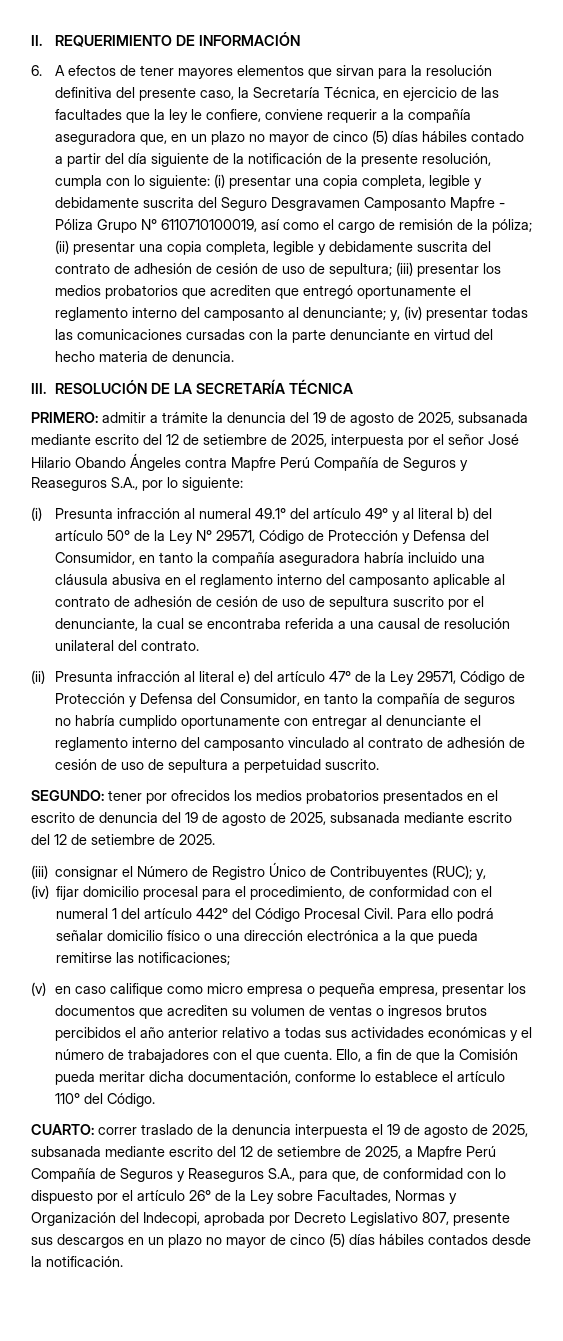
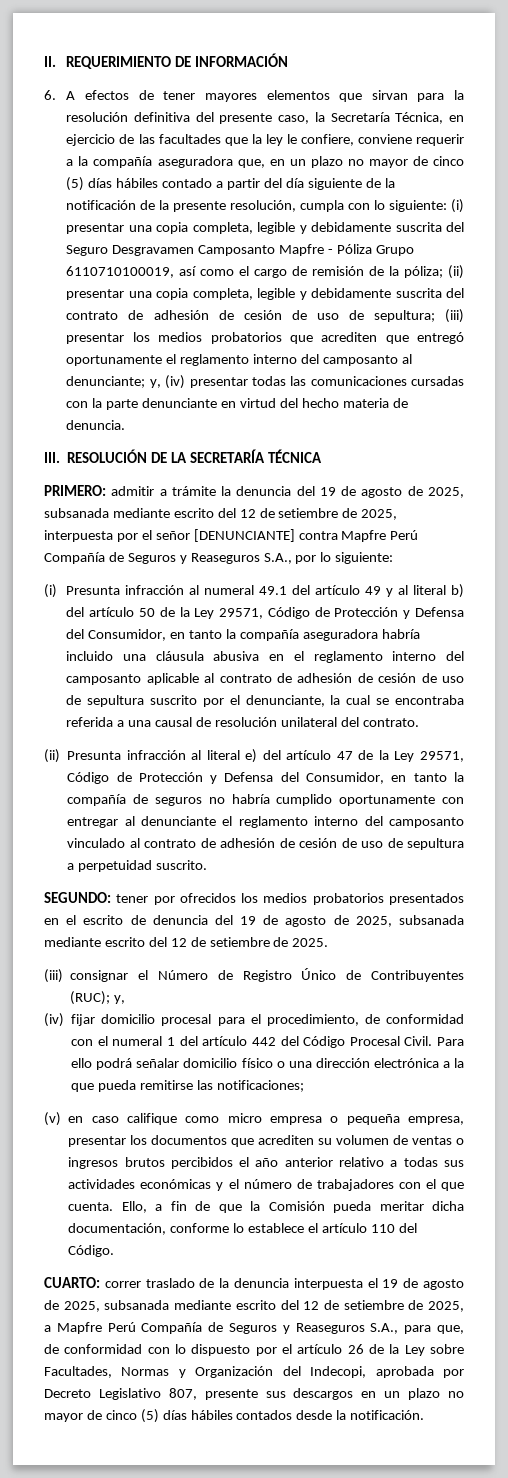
- (i) presentar una copia completa, legible y debidamente suscrita del Seguro Desgravamen Camposanto Mapfre - Póliza Grupo N° 6110710100019, así como el cargo de remisión de la póliza;
+ (i) presentar una copia completa, legible y debidamente suscrita del Seguro Desgravamen Camposanto Mapfre - Póliza Grupo 6110710100019, así como el cargo de remisión de la póliza;
- PRIMERO: admitir a trámite la denuncia del 19 de agosto de 2025, subsanada mediante escrito del 12 de setiembre de 2025, interpuesta por el señor José Hilario Obando Ángeles contra Mapfre Perú Compañía de Seguros y Reaseguros S.A., por lo siguiente:
+ PRIMERO: admitir a trámite la denuncia del 19 de agosto de 2025, subsanada mediante escrito del 12 de setiembre de 2025, interpuesta por el señor [DENUNCIANTE] contra Mapfre Perú Compañía de Seguros y Reaseguros S.A., por lo siguiente:
- (i) Presunta infracción al numeral 49.1° del artículo 49° y al literal b) del artículo 50° de la Ley N° 29571, Código de Protección y Defensa del Consumidor, en tanto la compañía aseguradora habría incluido una cláusula abusiva en el reglamento interno del camposanto aplicable al contrato de adhesión de cesión de uso de sepultura suscrito por el denunciante, la cual se encontraba referida a una causal de resolución unilateral del contrato.
+ (i) Presunta infracción al numeral 49.1 del artículo 49 y al literal b) del artículo 50 de la Ley 29571, Código de Protección y Defensa del Consumidor, en tanto la compañía aseguradora habría incluido una cláusula abusiva en el reglamento interno del camposanto aplicable al contrato de adhesión de cesión de uso de sepultura suscrito por el denunciante, la cual se encontraba referida a una causal de resolución unilateral del contrato.
- (ii) Presunta infracción al literal e) del artículo 47° de la Ley 29571, Código de Protección y Defensa del Consumidor, en tanto la compañía de seguros no habría cumplido oportunamente con entregar al denunciante el reglamento interno del camposanto vinculado al contrato de adhesión de cesión de uso de sepultura a perpetuidad suscrito.
+ (ii) Presunta infracción al literal e) del artículo 47 de la Ley 29571, Código de Protección y Defensa del Consumidor, en tanto la compañía de seguros no habría cumplido oportunamente con entregar al denunciante el reglamento interno del camposanto vinculado al contrato de adhesión de cesión de uso de sepultura a perpetuidad suscrito.
- (iv) fijar domicilio procesal para el procedimiento, de conformidad con el numeral 1 del artículo 442° del Código Procesal Civil.
+ (iv) fijar domicilio procesal para el procedimiento, de conformidad con el numeral 1 del artículo 442 del Código Procesal Civil.
- Ello, a fin de que la Comisión pueda meritar dicha documentación, conforme lo establece el artículo 110° del Código.
+ Ello, a fin de que la Comisión pueda meritar dicha documentación, conforme lo establece el artículo 110 del Código.
- correr traslado de la denuncia interpuesta el 19 de agosto de 2025, subsanada mediante escrito del 12 de setiembre de 2025, a Mapfre Perú Compañía de Seguros y Reaseguros S.A., para que, de conformidad con lo dispuesto por el artículo 26° de la Ley sobre Facultades, Normas y Organización del Indecopi, aprobada por Decreto Legislativo 807, presente sus descargos en un plazo no mayor de cinco (5) días hábiles contados desde la notificación.
+ correr traslado de la denuncia interpuesta el 19 de agosto de 2025, subsanada mediante escrito del 12 de setiembre de 2025, a Mapfre Perú Compañía de Seguros y Reaseguros S.A., para que, de conformidad con lo dispuesto por el artículo 26 de la Ley sobre Facultades, Normas y Organización del Indecopi, aprobada por Decreto Legislativo 807, presente sus descargos en un plazo no mayor de cinco (5) días hábiles contados desde la notificación.

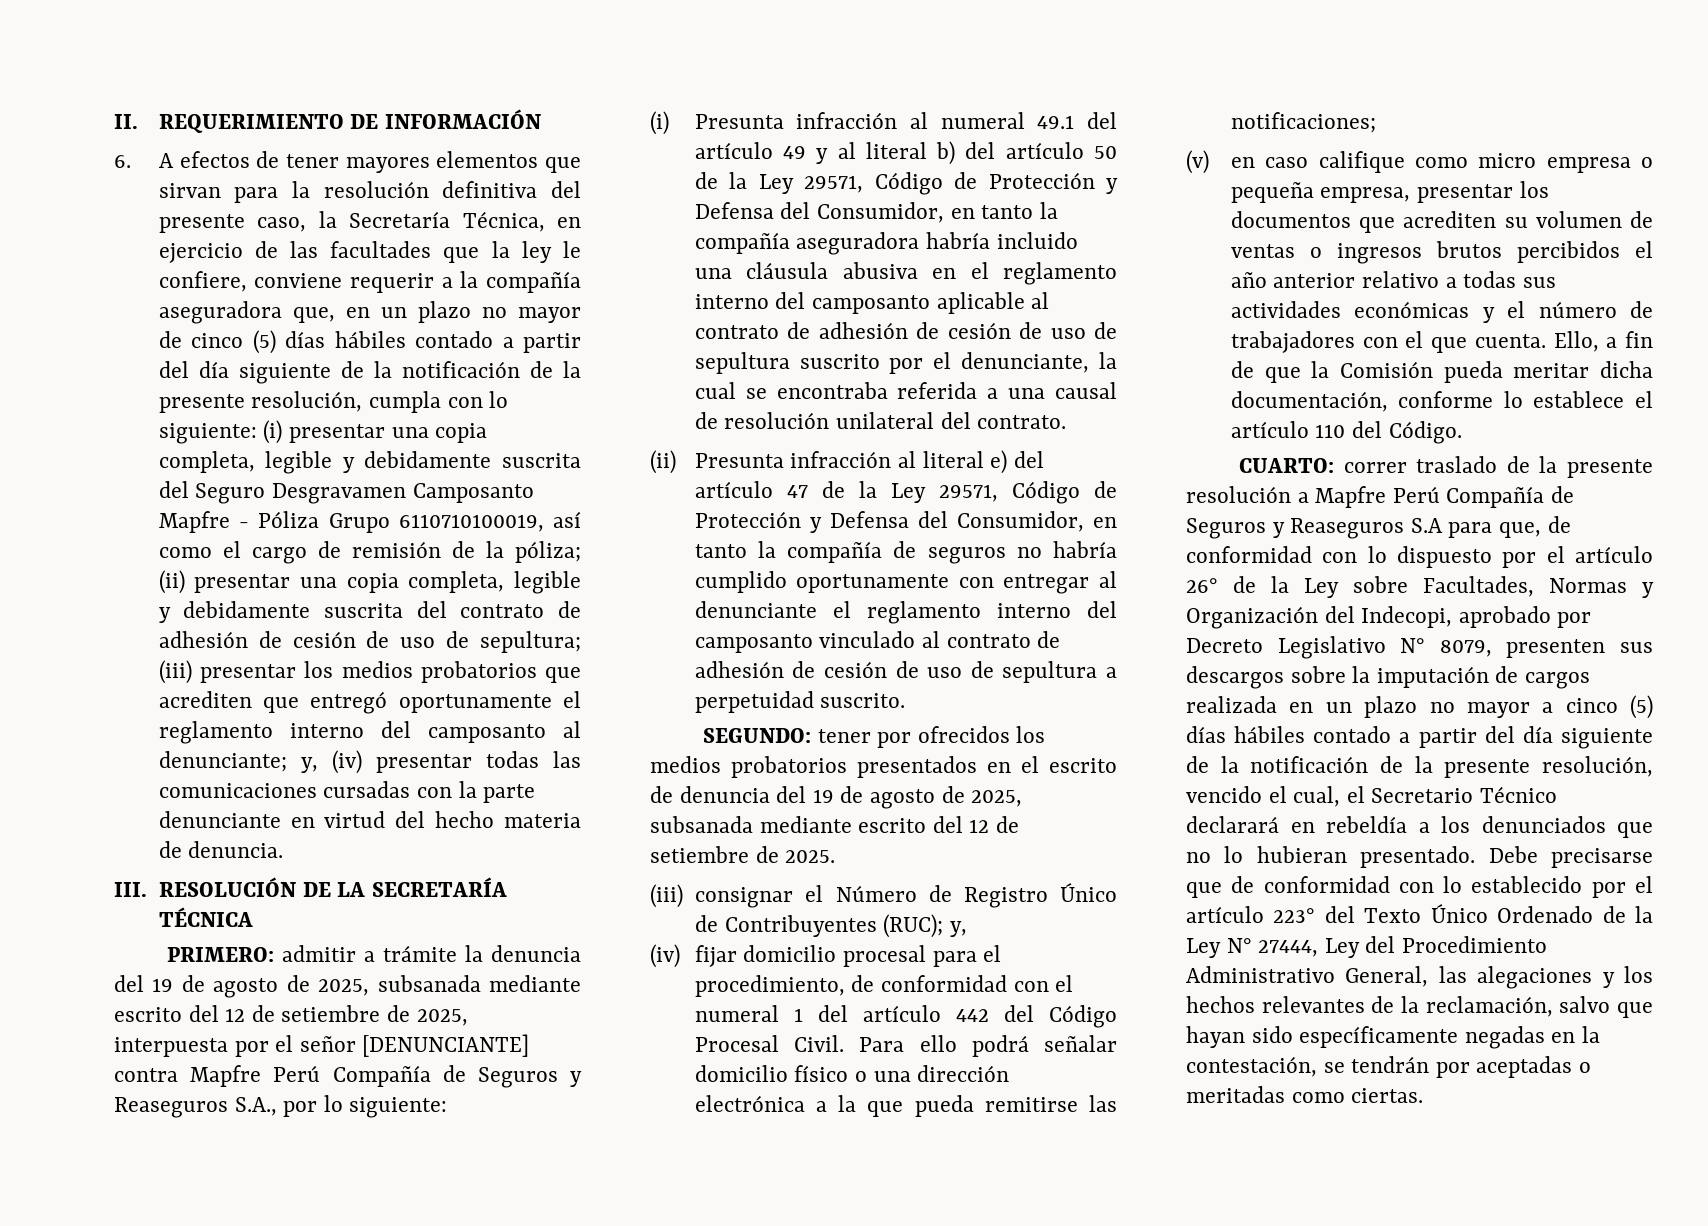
- CUARTO: correr traslado de la denuncia interpuesta el 19 de agosto de 2025, subsanada mediante escrito del 12 de setiembre de 2025, a Mapfre Perú Compañía de Seguros y Reaseguros S.A., para que, de conformidad con lo dispuesto por el artículo 26 de la Ley sobre Facultades, Normas y Organización del Indecopi, aprobada por Decreto Legislativo 807, presente sus descargos en un plazo no mayor de cinco (5) días hábiles contados desde la notificación.
+ CUARTO: correr traslado de la presente resolución a Mapfre Perú Compañía de Seguros y Reaseguros S.A para que, de conformidad con lo dispuesto por el artículo 26° de la Ley sobre Facultades, Normas y Organización del Indecopi, aprobado por Decreto Legislativo N° 8079, presenten sus descargos sobre la imputación de cargos realizada en un plazo no mayor a cinco (5) días hábiles contado a partir del día siguiente de la notificación de la presente resolución, vencido el cual, el Secretario Técnico declarará en rebeldía a los denunciados que no lo hubieran presentado. Debe precisarse que de conformidad con lo establecido por el artículo 223° del Texto Único Ordenado de la Ley N° 27444, Ley del Procedimiento Administrativo General, las alegaciones y los hechos relevantes de la reclamación, salvo que hayan sido específicamente negadas en la contestación, se tendrán por aceptadas o meritadas como ciertas.

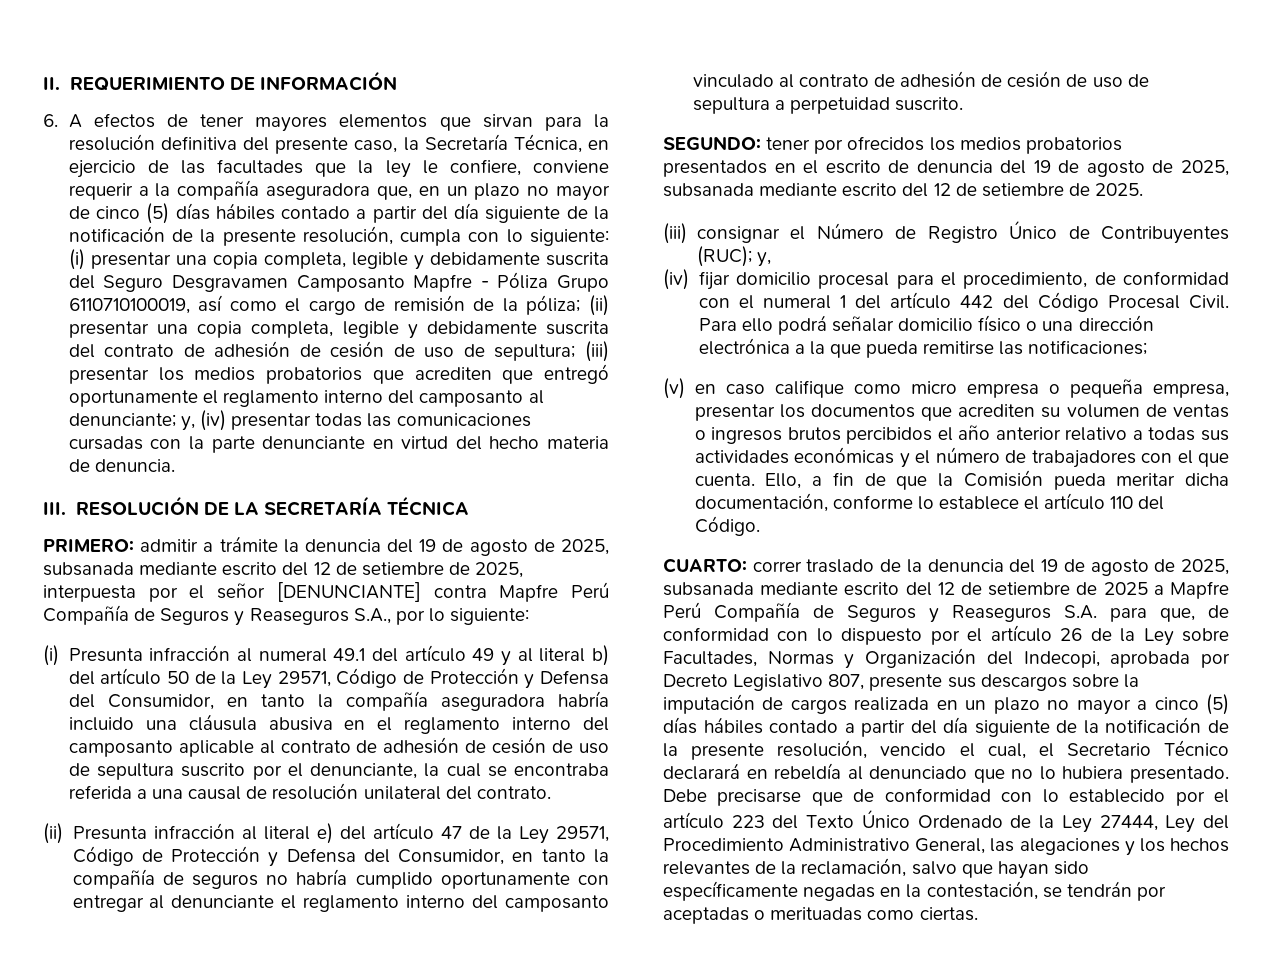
- correr traslado de la presente resolución a Mapfre Perú Compañía de Seguros y Reaseguros S.A para que, de conformidad con lo dispuesto por el artículo 26° de la Ley sobre Facultades, Normas y Organización del Indecopi, aprobado por Decreto Legislativo N° 8079, presenten sus descargos sobre la imputación de cargos realizada en un plazo no mayor a cinco (5) días hábiles contado a partir del día siguiente de la notificación de la presente resolución, vencido el cual, el Secretario Técnico declarará en rebeldía a los denunciados que no lo hubieran presentado.
+ correr traslado de la denuncia del 19 de agosto de 2025, subsanada mediante escrito del 12 de setiembre de 2025 a Mapfre Perú Compañía de Seguros y Reaseguros S.A. para que, de conformidad con lo dispuesto por el artículo 26 de la Ley sobre Facultades, Normas y Organización del Indecopi, aprobada por Decreto Legislativo 807, presente sus descargos sobre la imputación de cargos realizada en un plazo no mayor a cinco (5) días hábiles contado a partir del día siguiente de la notificación de la presente resolución, vencido el cual, el Secretario Técnico declarará en rebeldía al denunciado que no lo hubiera presentado.
- Debe precisarse que de conformidad con lo establecido por el artículo 223° del Texto Único Ordenado de la Ley N° 27444, Ley del Procedimiento Administrativo General, las alegaciones y los hechos relevantes de la reclamación, salvo que hayan sido específicamente negadas en la contestación, se tendrán por aceptadas o meritadas como ciertas.
+ Debe precisarse que de conformidad con lo establecido por el artículo 223 del Texto Único Ordenado de la Ley 27444, Ley del Procedimiento Administrativo General, las alegaciones y los hechos relevantes de la reclamación, salvo que hayan sido específicamente negadas en la contestación, se tendrán por aceptadas o merituadas como ciertas.

